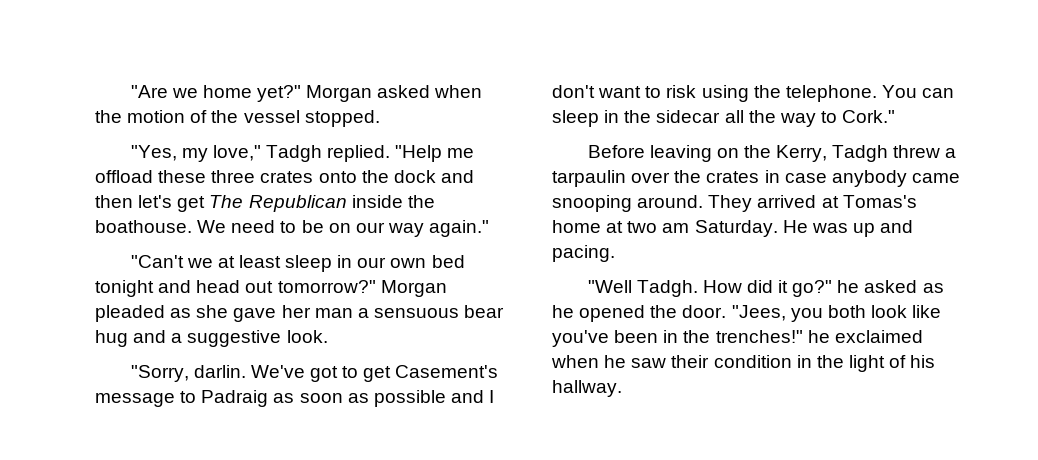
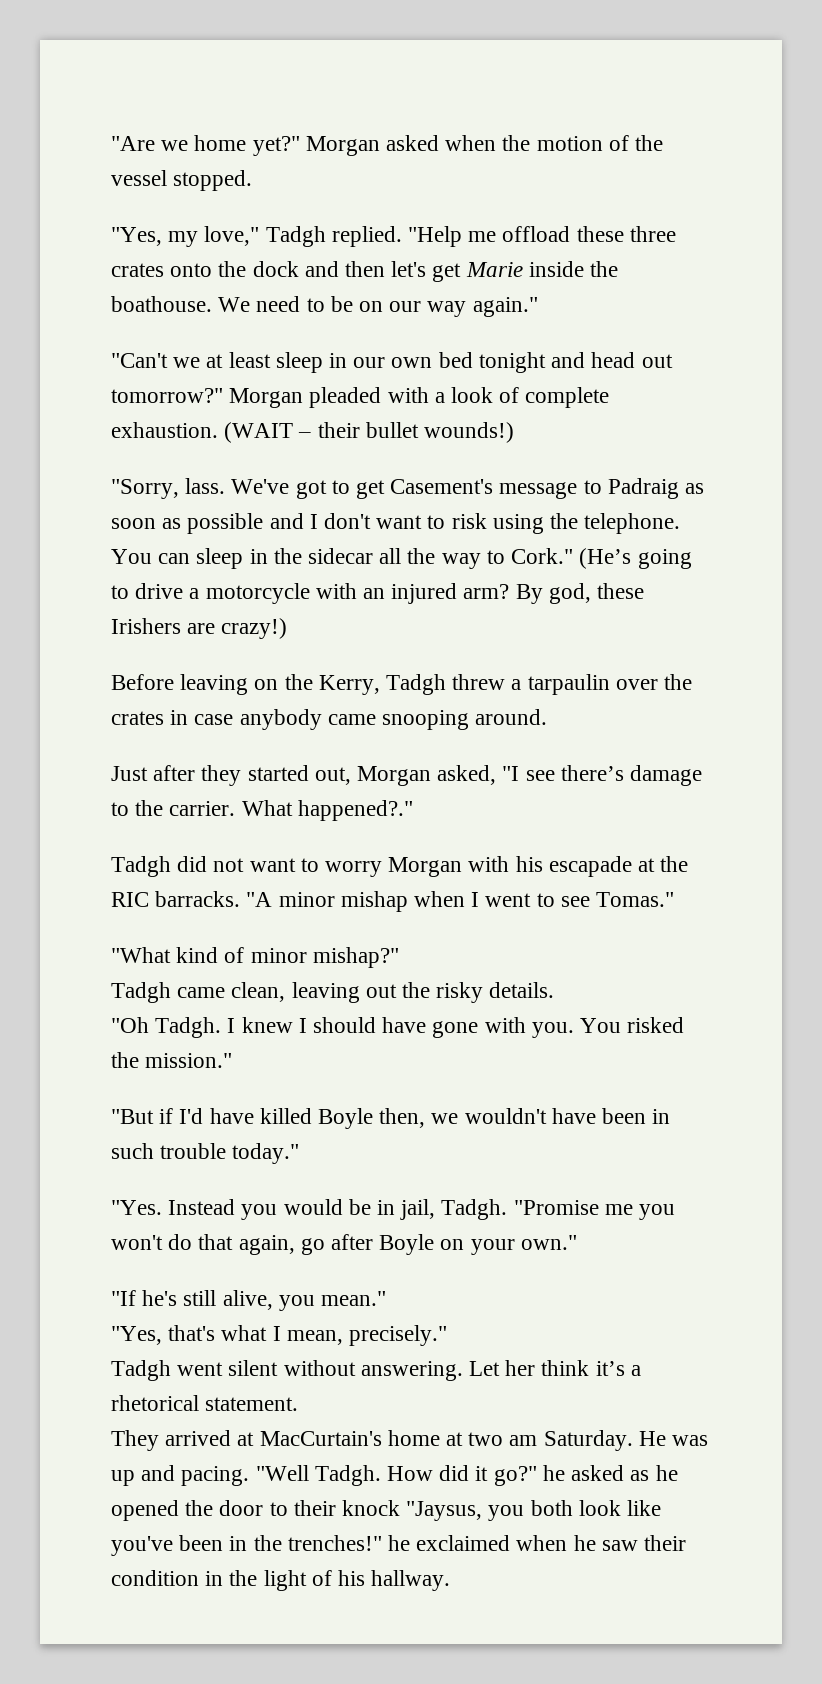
- "Help me offload these three crates onto the dock and then let's get The Republican inside the boathouse.
+ "Help me offload these three crates onto the dock and then let's get Marie inside the boathouse.
- Morgan pleaded as she gave her man a sensuous bear hug and a suggestive look.
+ Morgan pleaded with a look of complete exhaustion. (WAIT – their bullet wounds!)
- "Sorry, darlin.
+ "Sorry, lass.
+ (He’s going to drive a motorcycle with an injured arm? By god, these Irishers are crazy!)
- Before leaving on the Kerry, Tadgh threw a tarpaulin over the crates in case anybody came snooping around. They arrived at Tomas's home at two am Saturday.
+ Before leaving on the Kerry, Tadgh threw a tarpaulin over the crates in case anybody came snooping around.
+ Just after they started out, Morgan asked, "I see there’s damage to the carrier. What happened?."
+ Tadgh did not want to worry Morgan with his escapade at the RIC barracks. "A minor mishap when I went to see Tomas."
+ "What kind of minor mishap?"
+ Tadgh came clean, leaving out the risky details.
+ "Oh Tadgh. I knew I should have gone with you. You risked the mission."
+ "But if I'd have killed Boyle then, we wouldn't have been in such trouble today."
+ "Yes. Instead you would be in jail, Tadgh. "Promise me you won't do that again, go after Boyle on your own."
+ "If he's still alive, you mean."
+ "Yes, that's what I mean, precisely."
+ Tadgh went silent without answering. Let her think it’s a rhetorical statement.
+ They arrived at MacCurtain's home at two am Saturday.
- He was up and pacing.
- "Well Tadgh.
+ He was up and pacing. "Well Tadgh.
- How did it go?" he asked as he opened the door. "Jees, you both look like you've been in the trenches!" he exclaimed when he saw their condition in the light of his hallway.
+ How did it go?" he asked as he opened the door to their knock "Jaysus, you both look like you've been in the trenches!" he exclaimed when he saw their condition in the light of his hallway.

